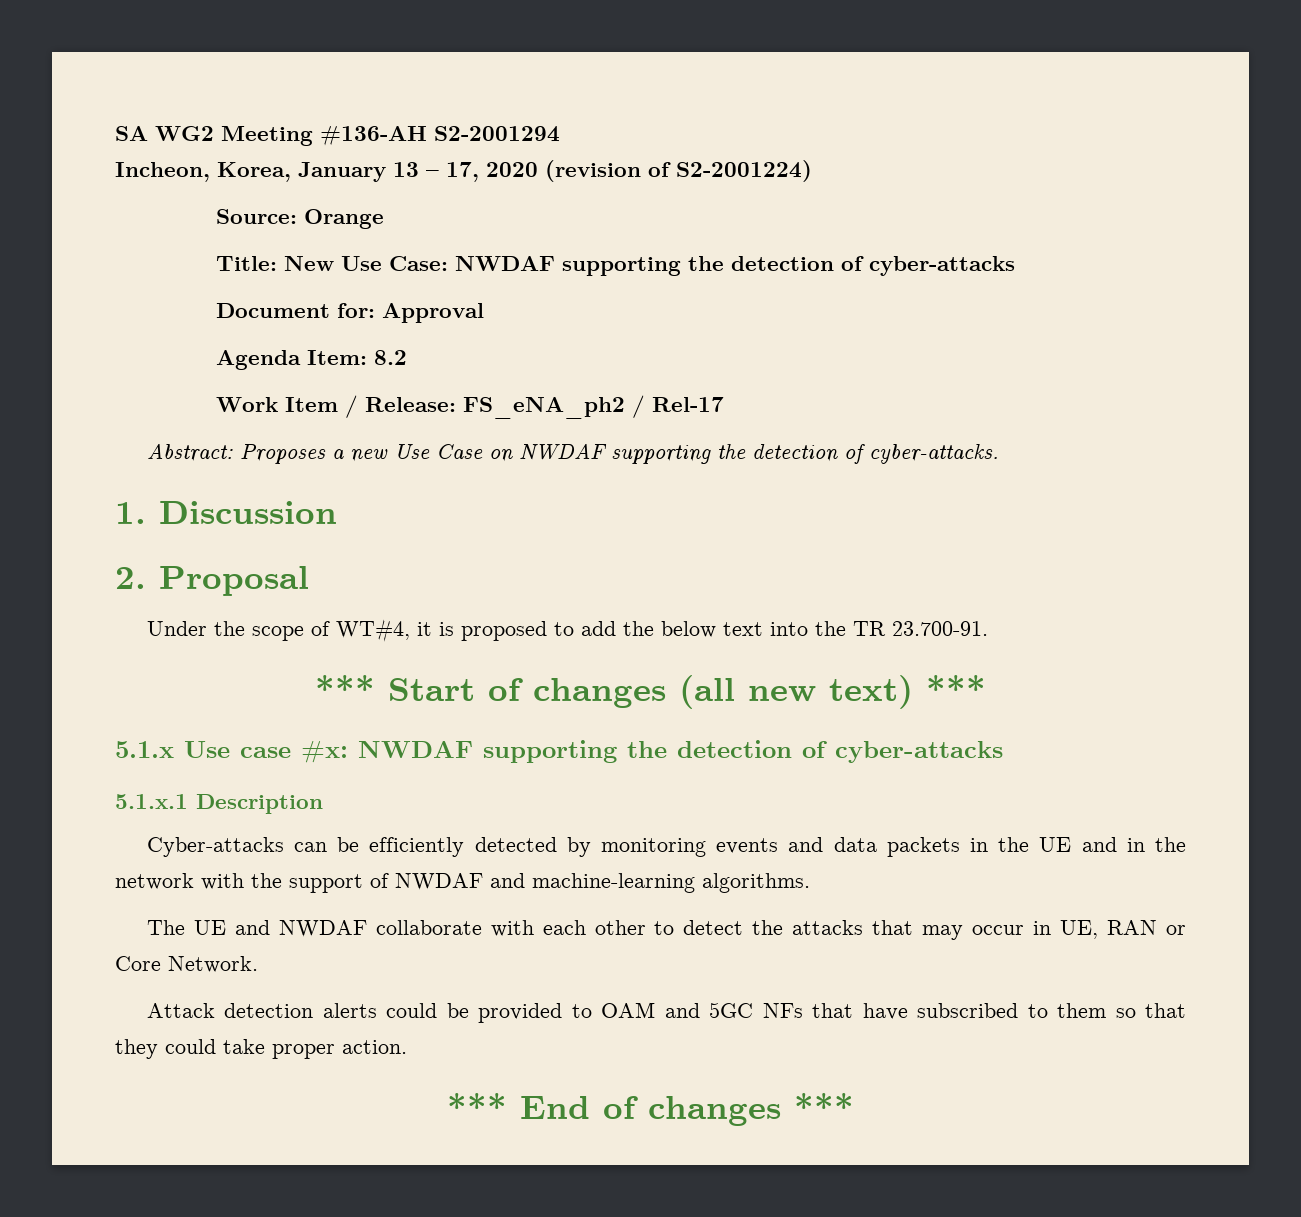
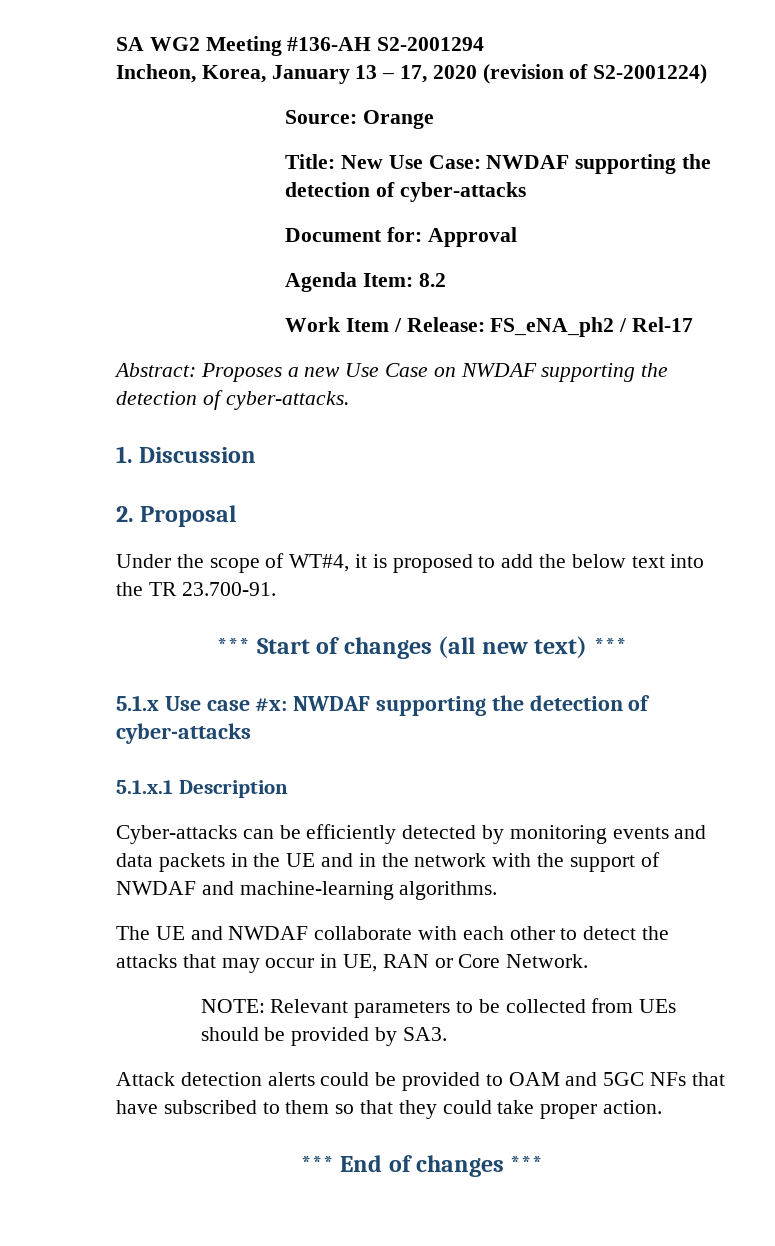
+ NOTE: Relevant parameters to be collected from UEs should be provided by SA3.

